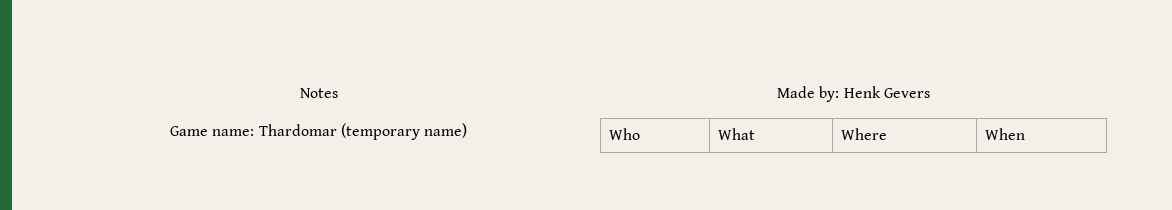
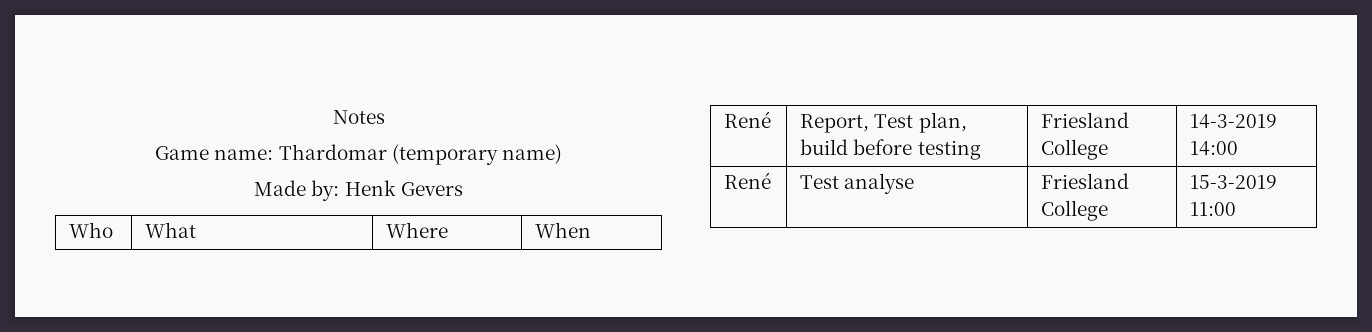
+ René | Report, Test plan, build before testing | Friesland College | 14-3-2019 14:00
+ René | Test analyse | Friesland College | 15-3-2019 11:00

